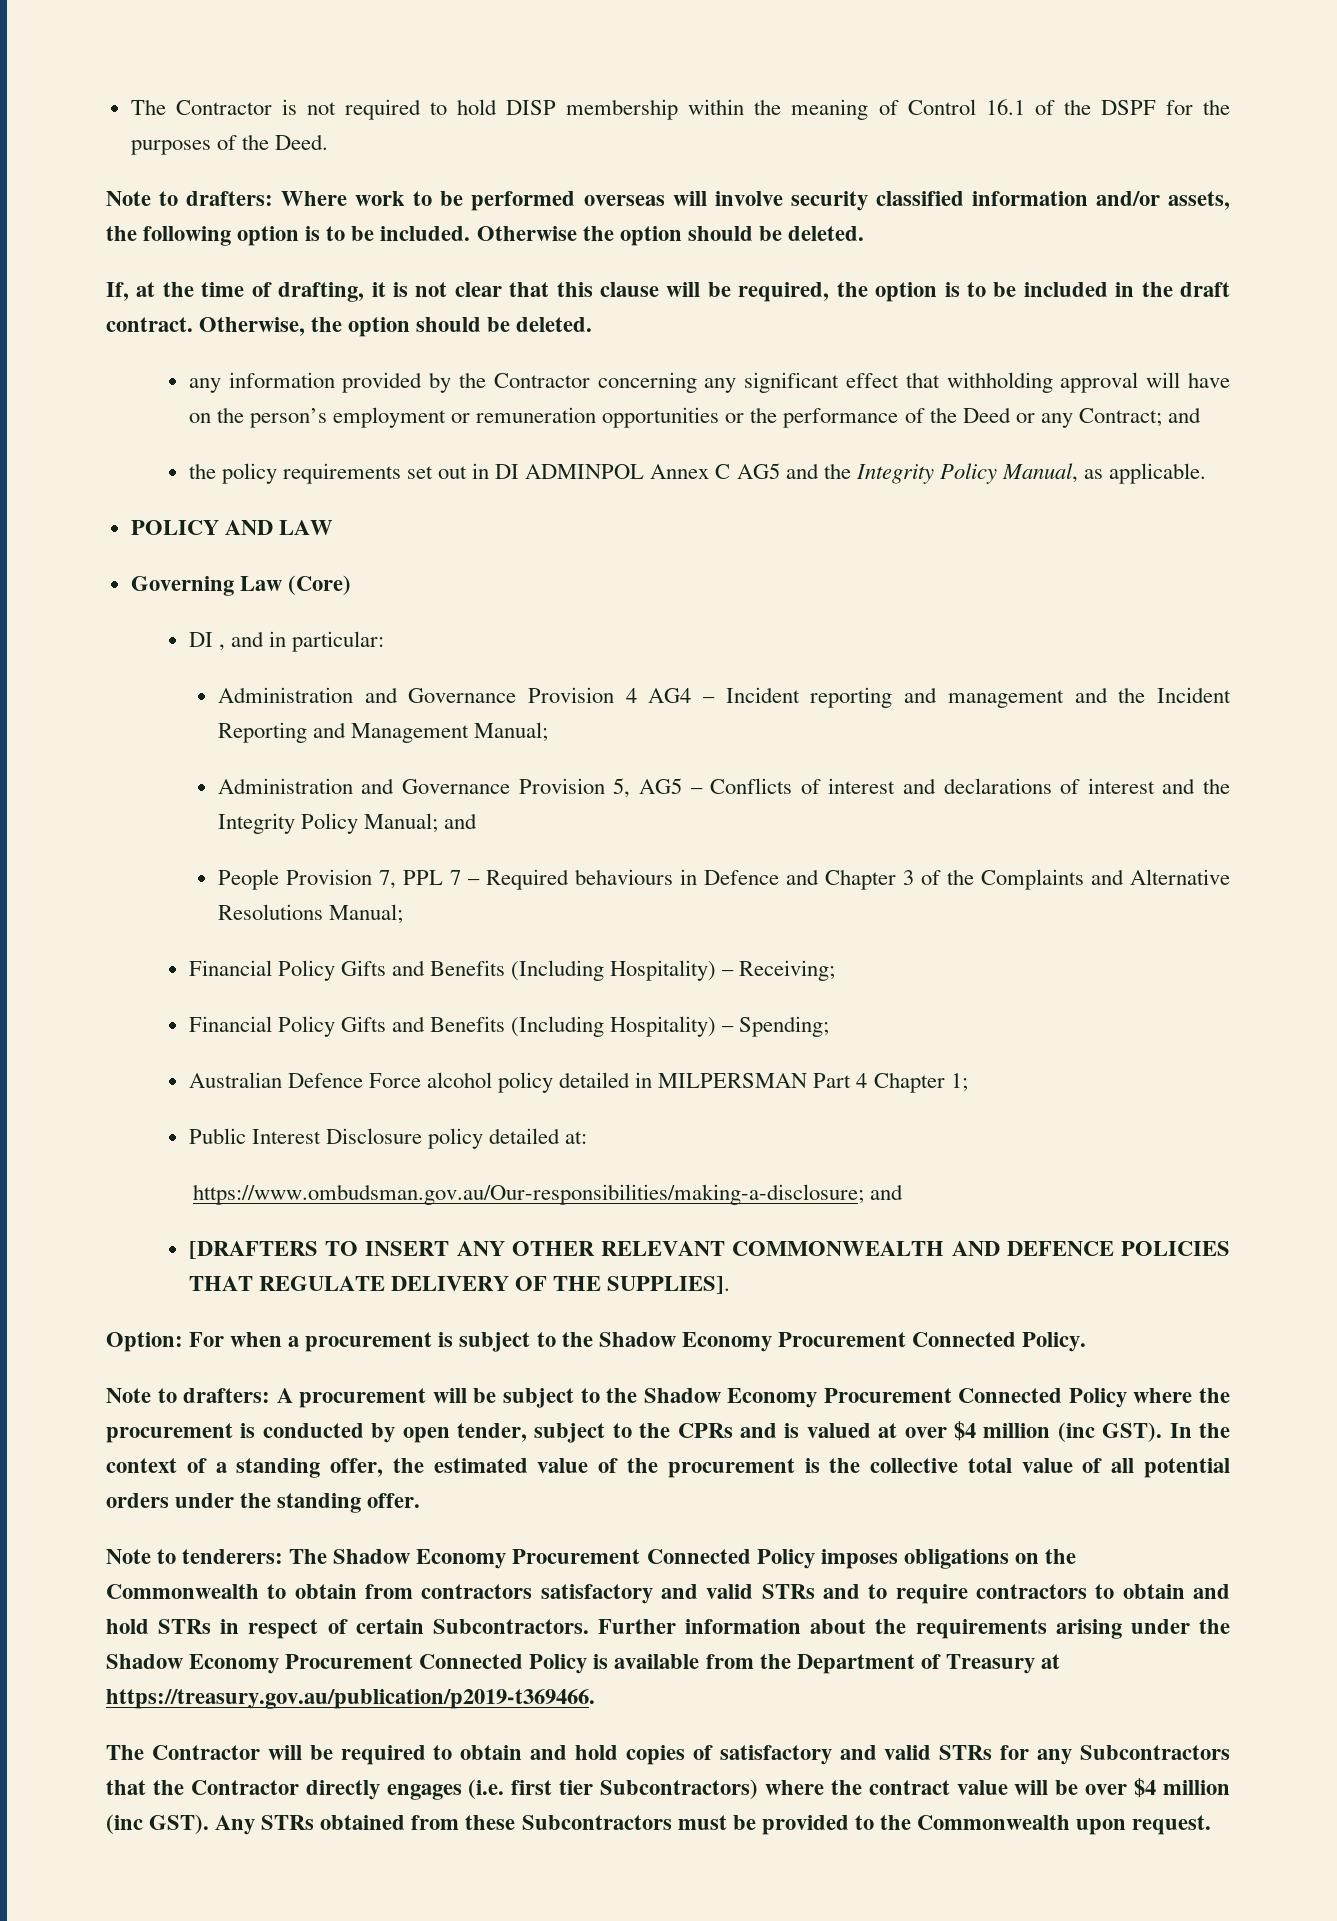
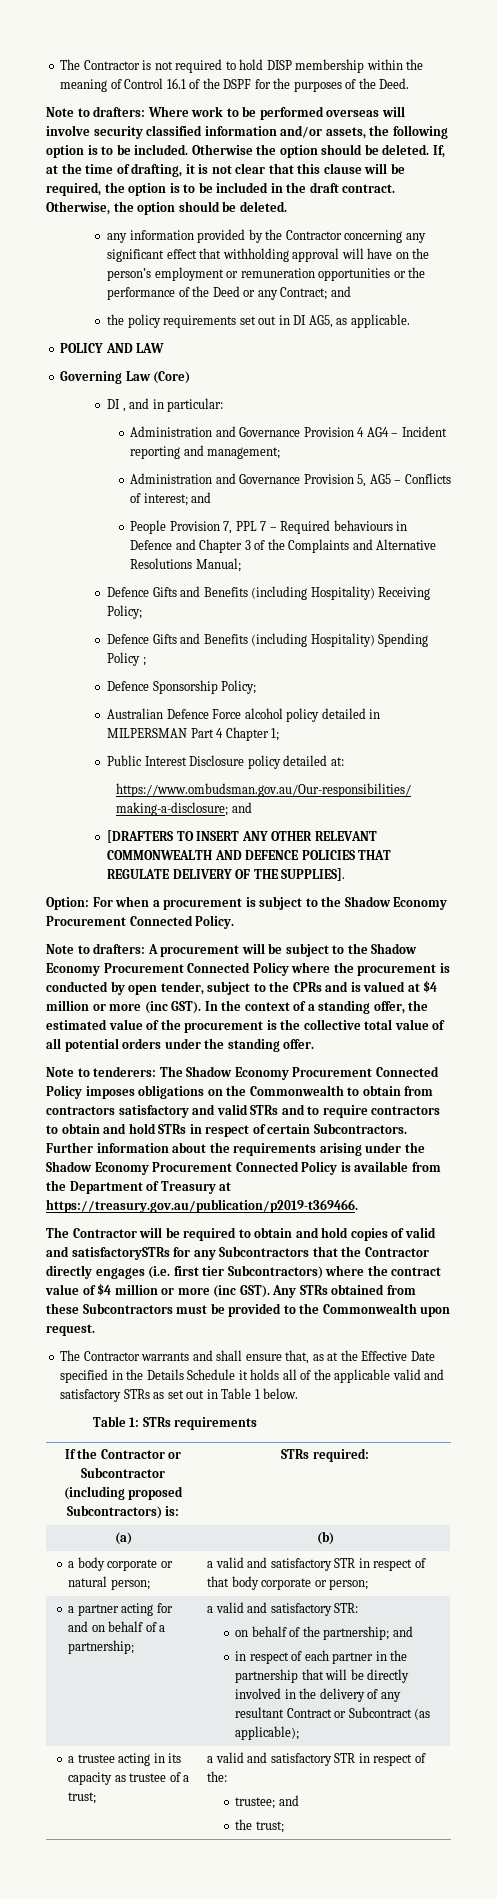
- Otherwise the option should be deleted.
- If, at the time of drafting, it is not clear that this clause will be required, the option is to be included in the draft contract.
+ Otherwise the option should be deleted. If, at the time of drafting, it is not clear that this clause will be required, the option is to be included in the draft contract.
- the policy requirements set out in DI ADMINPOL Annex C AG5 and the Integrity Policy Manual, as applicable.
+ the policy requirements set out in DI AG5, as applicable.
- Administration and Governance Provision 4 AG4 – Incident reporting and management and the Incident Reporting and Management Manual;
+ Administration and Governance Provision 4 AG4 – Incident reporting and management;
- Administration and Governance Provision 5, AG5 – Conflicts of interest and declarations of interest and the Integrity Policy Manual; and
+ Administration and Governance Provision 5, AG5 – Conflicts of interest; and
- Financial Policy Gifts and Benefits (Including Hospitality) – Receiving;
- Financial Policy Gifts and Benefits (Including Hospitality) – Spending;
+ Defence Gifts and Benefits (including Hospitality) Receiving Policy;
+ Defence Gifts and Benefits (including Hospitality) Spending Policy ;
+ Defence Sponsorship Policy;
- Note to drafters: A procurement will be subject to the Shadow Economy Procurement Connected Policy where the procurement is conducted by open tender, subject to the CPRs and is valued at over $4 million (inc GST).
+ Note to drafters: A procurement will be subject to the Shadow Economy Procurement Connected Policy where the procurement is conducted by open tender, subject to the CPRs and is valued at $4 million or more (inc GST).
- The Contractor will be required to obtain and hold copies of satisfactory and valid STRs for any Subcontractors that the Contractor directly engages (i.e. first tier Subcontractors) where the contract value will be over $4 million (inc GST).
+ The Contractor will be required to obtain and hold copies of valid and satisfactorySTRs for any Subcontractors that the Contractor directly engages (i.e. first tier Subcontractors) where the contract value of $4 million or more (inc GST).
+ The Contractor warrants and shall ensure that, as at the Effective Date specified in the Details Schedule it holds all of the applicable valid and satisfactory STRs as set out in Table 1 below.
+ Table 1: STRs requirements
+ If the Contractor or Subcontractor (including proposed Subcontractors) is: | STRs required:
+ (a) | (b)
+ a body corporate or natural person; | a valid and satisfactory STR in respect of that body corporate or person;
+ a partner acting for and on behalf of a partnership; | a valid and satisfactory STR:
+ on behalf of the partnership; and
+ in respect of each partner in the partnership that will be directly involved in the delivery of any resultant Contract or Subcontract (as applicable);
+ a trustee acting in its capacity as trustee of a trust; | a valid and satisfactory STR in respect of the:
+ trustee; and
+ the trust;

